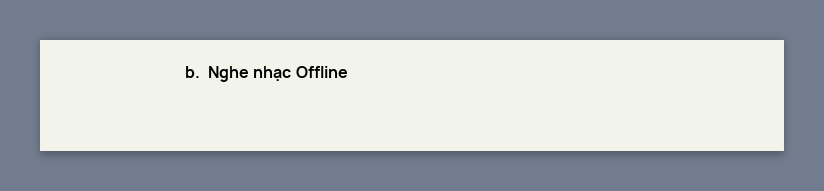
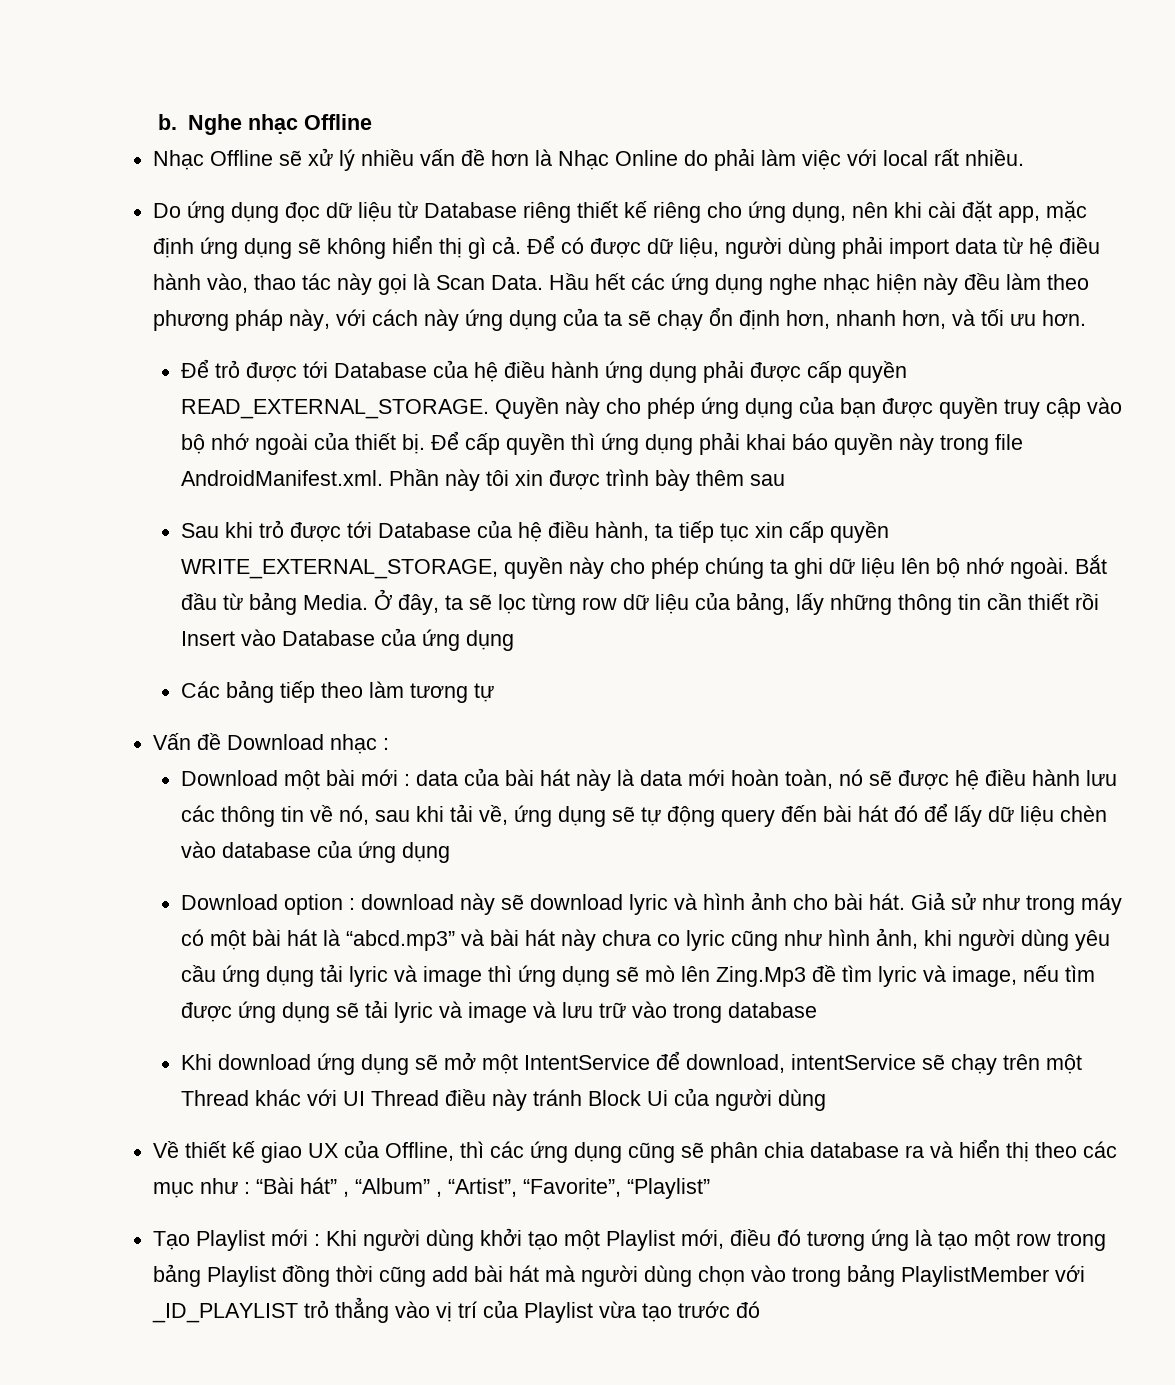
+ Nhạc Offline sẽ xử lý nhiều vấn đề hơn là Nhạc Online do phải làm việc với local rất nhiều.
+ Do ứng dụng đọc dữ liệu từ Database riêng thiết kế riêng cho ứng dụng, nên khi cài đặt app, mặc định ứng dụng sẽ không hiển thị gì cả. Để có được dữ liệu, người dùng phải import data từ hệ điều hành vào, thao tác này gọi là Scan Data. Hầu hết các ứng dụng nghe nhạc hiện này đều làm theo phương pháp này, với cách này ứng dụng của ta sẽ chạy ổn định hơn, nhanh hơn, và tối ưu hơn.
+ Để trỏ được tới Database của hệ điều hành ứng dụng phải được cấp quyền READ_EXTERNAL_STORAGE. Quyền này cho phép ứng dụng của bạn được quyền truy cập vào bộ nhớ ngoài của thiết bị. Để cấp quyền thì ứng dụng phải khai báo quyền này trong file AndroidManifest.xml. Phần này tôi xin được trình bày thêm sau
+ Sau khi trỏ được tới Database của hệ điều hành, ta tiếp tục xin cấp quyền WRITE_EXTERNAL_STORAGE, quyền này cho phép chúng ta ghi dữ liệu lên bộ nhớ ngoài. Bắt đầu từ bảng Media. Ở đây, ta sẽ lọc từng row dữ liệu của bảng, lấy những thông tin cần thiết rồi Insert vào Database của ứng dụng
+ Các bảng tiếp theo làm tương tự
+ Vấn đề Download nhạc :
+ Download một bài mới : data của bài hát này là data mới hoàn toàn, nó sẽ được hệ điều hành lưu các thông tin về nó, sau khi tải về, ứng dụng sẽ tự động query đến bài hát đó để lấy dữ liệu chèn vào database của ứng dụng
+ Download option : download này sẽ download lyric và hình ảnh cho bài hát. Giả sử như trong máy có một bài hát là “abcd.mp3” và bài hát này chưa co lyric cũng như hình ảnh, khi người dùng yêu cầu ứng dụng tải lyric và image thì ứng dụng sẽ mò lên Zing.Mp3 đề tìm lyric và image, nếu tìm được ứng dụng sẽ tải lyric và image và lưu trữ vào trong database
+ Khi download ứng dụng sẽ mở một IntentService để download, intentService sẽ chạy trên một Thread khác với UI Thread điều này tránh Block Ui của người dùng
+ Về thiết kế giao UX của Offline, thì các ứng dụng cũng sẽ phân chia database ra và hiển thị theo các mục như : “Bài hát” , “Album” , “Artist”, “Favorite”, “Playlist”
+ Tạo Playlist mới : Khi người dùng khởi tạo một Playlist mới, điều đó tương ứng là tạo một row trong bảng Playlist đồng thời cũng add bài hát mà người dùng chọn vào trong bảng PlaylistMember với _ID_PLAYLIST trỏ thẳng vào vị trí của Playlist vừa tạo trước đó

